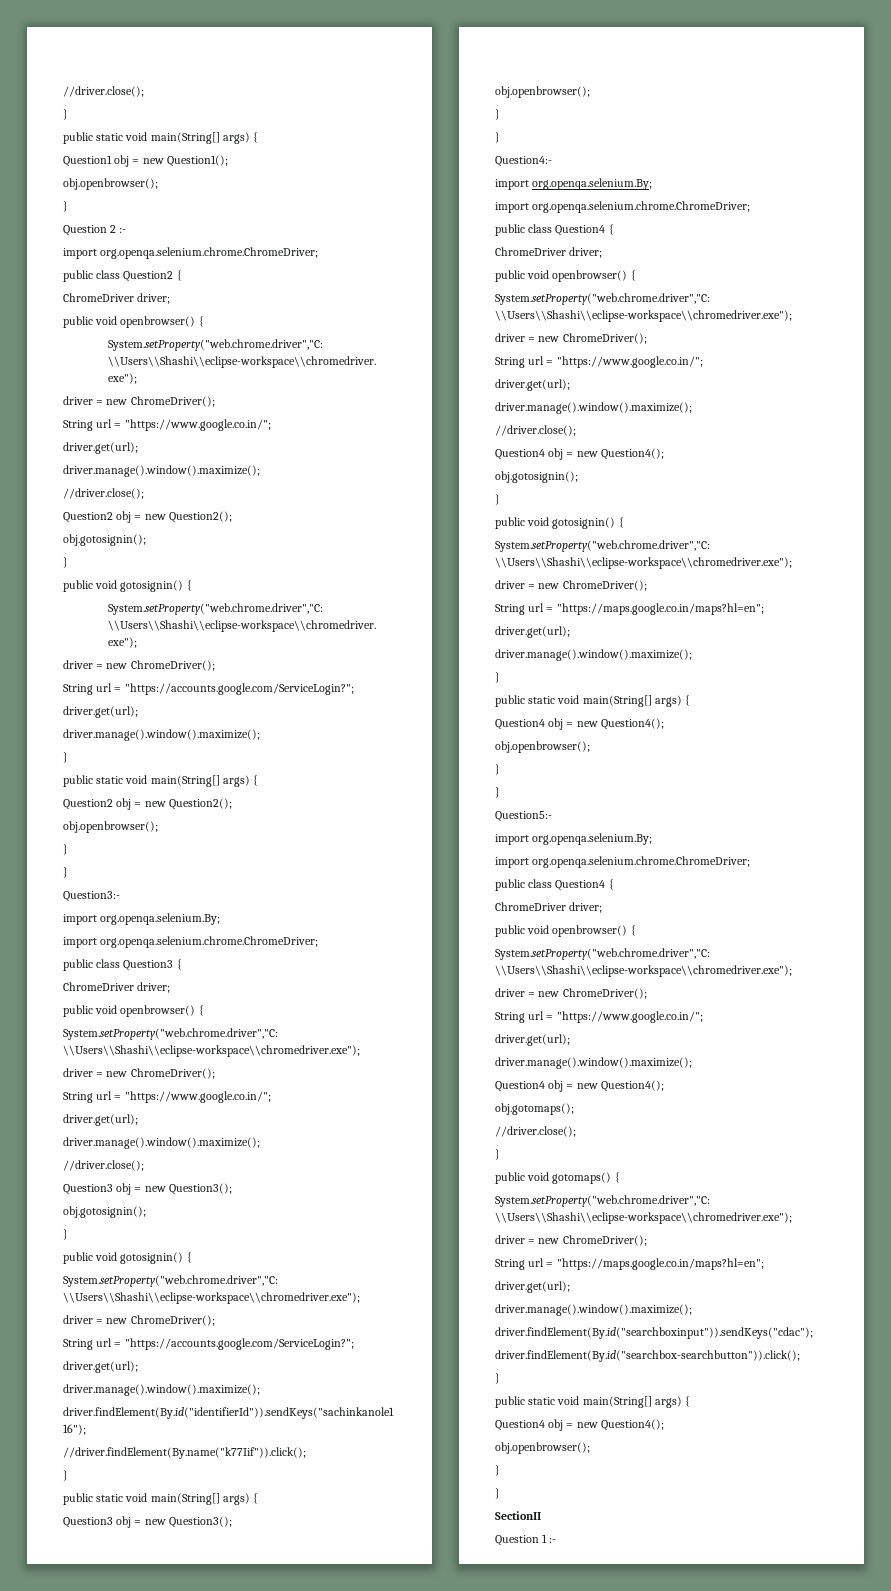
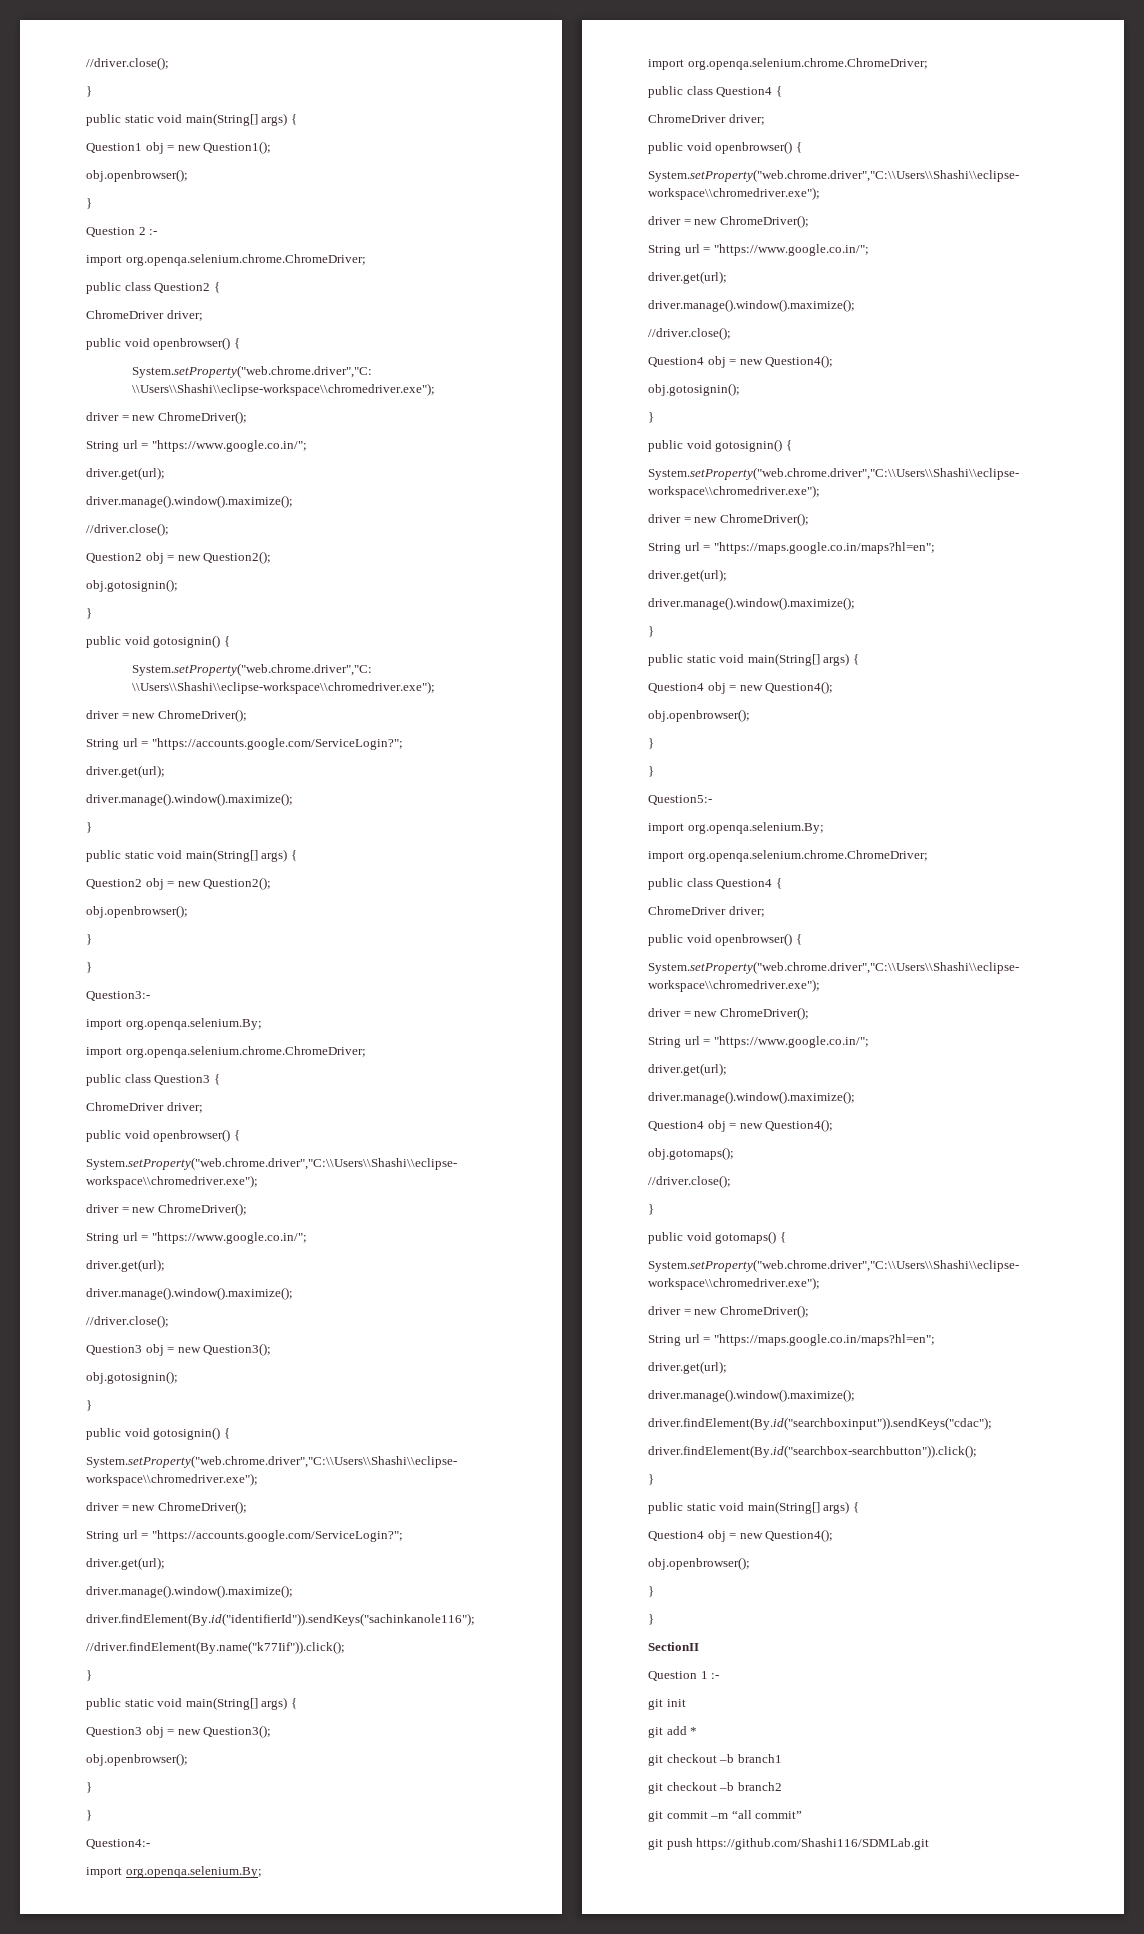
+ git init
+ git add *
+ git checkout –b branch1
+ git checkout –b branch2
+ git commit –m “all commit”
+ git push https://github.com/Shashi116/SDMLab.git

